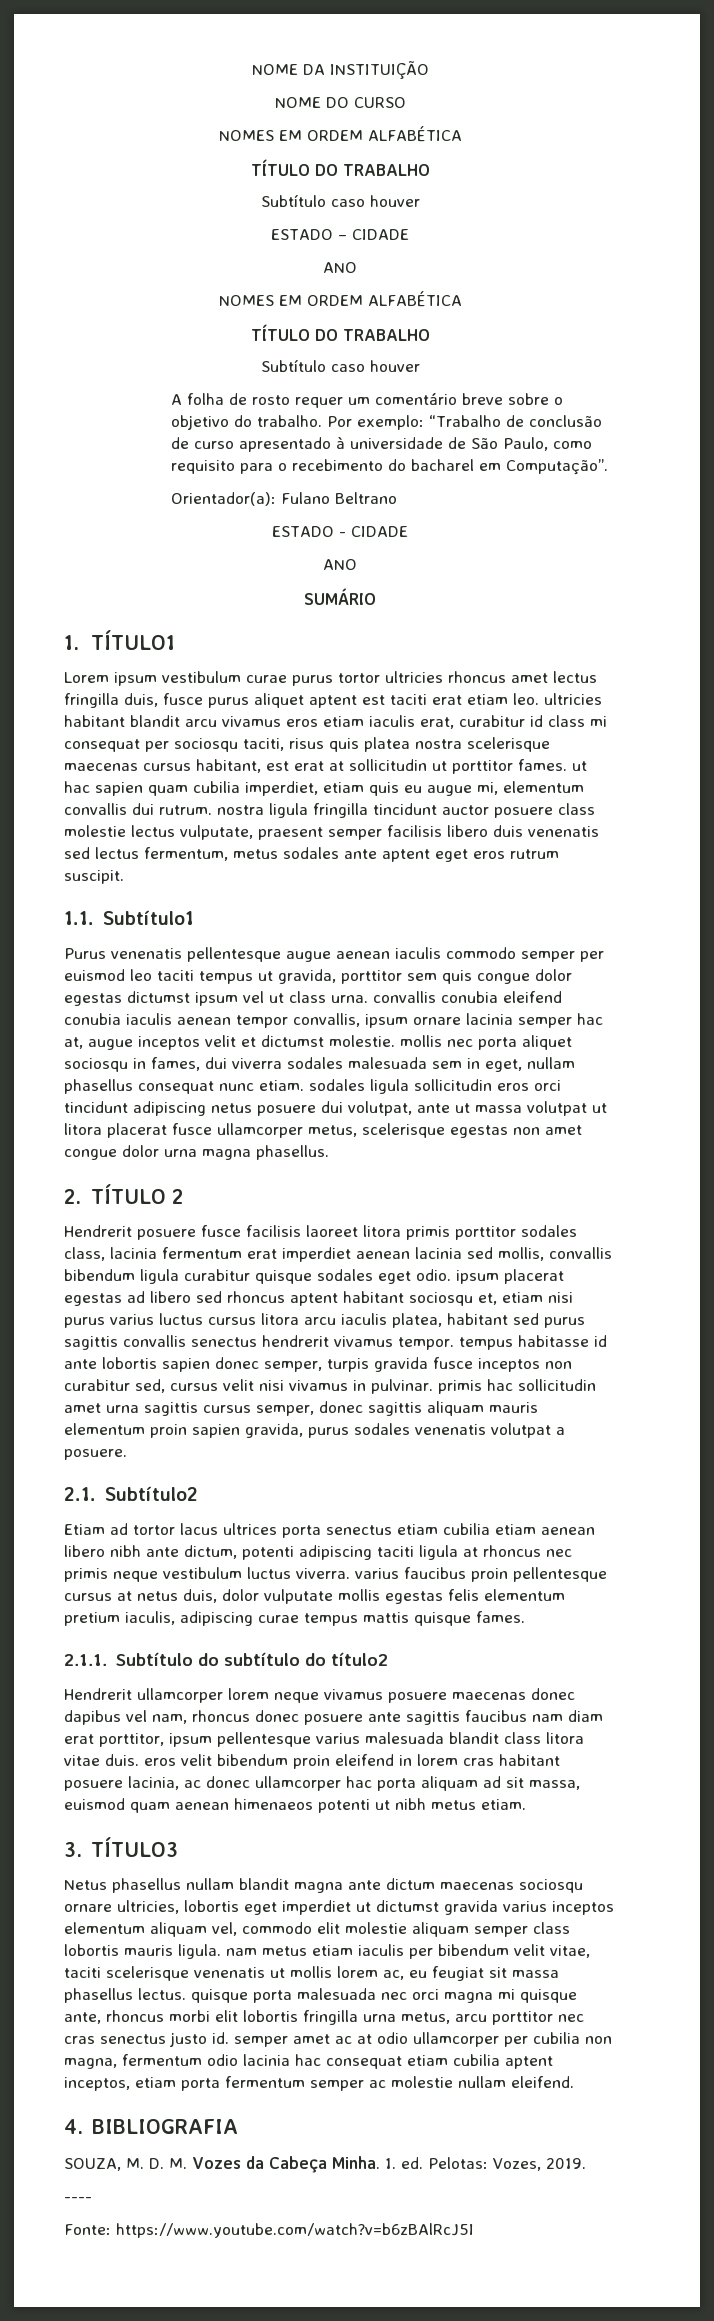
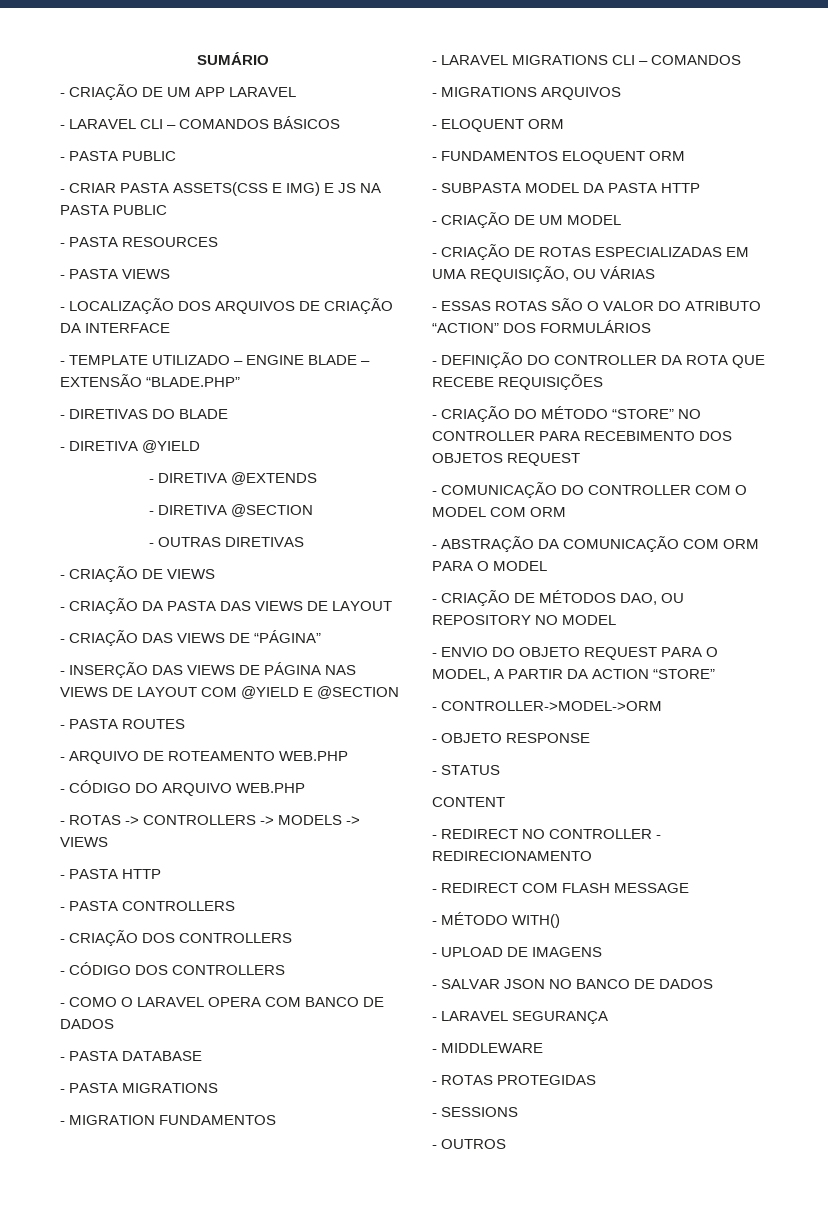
- NOME DA INSTITUIÇÃO
- NOME DO CURSO
- NOMES EM ORDEM ALFABÉTICA
- TÍTULO DO TRABALHO
- Subtítulo caso houver
- ESTADO – CIDADE
- ANO
- NOMES EM ORDEM ALFABÉTICA
- TÍTULO DO TRABALHO
- Subtítulo caso houver
- A folha de rosto requer um comentário breve sobre o objetivo do trabalho. Por exemplo: “Trabalho de conclusão de curso apresentado à universidade de São Paulo, como requisito para o recebimento do bacharel em Computação”.
- Orientador(a): Fulano Beltrano
- ESTADO - CIDADE
- ANO
  SUMÁRIO
- 1. TÍTULO1
- Lorem ipsum vestibulum curae purus tortor ultricies rhoncus amet lectus fringilla duis, fusce purus aliquet aptent est taciti erat etiam leo. ultricies habitant blandit arcu vivamus eros etiam iaculis erat, curabitur id class mi consequat per sociosqu taciti, risus quis platea nostra scelerisque maecenas cursus habitant, est erat at sollicitudin ut porttitor fames. ut hac sapien quam cubilia imperdiet, etiam quis eu augue mi, elementum convallis dui rutrum. nostra ligula fringilla tincidunt auctor posuere class molestie lectus vulputate, praesent semper facilisis libero duis venenatis sed lectus fermentum, metus sodales ante aptent eget eros rutrum suscipit.
- 1.1. Subtítulo1
- Purus venenatis pellentesque augue aenean iaculis commodo semper per euismod leo taciti tempus ut gravida, porttitor sem quis congue dolor egestas dictumst ipsum vel ut class urna. convallis conubia eleifend conubia iaculis aenean tempor convallis, ipsum ornare lacinia semper hac at, augue inceptos velit et dictumst molestie. mollis nec porta aliquet sociosqu in fames, dui viverra sodales malesuada sem in eget, nullam phasellus consequat nunc etiam. sodales ligula sollicitudin eros orci tincidunt adipiscing netus posuere dui volutpat, ante ut massa volutpat ut litora placerat fusce ullamcorper metus, scelerisque egestas non amet congue dolor urna magna phasellus.
- 2. TÍTULO 2
- Hendrerit posuere fusce facilisis laoreet litora primis porttitor sodales class, lacinia fermentum erat imperdiet aenean lacinia sed mollis, convallis bibendum ligula curabitur quisque sodales eget odio. ipsum placerat egestas ad libero sed rhoncus aptent habitant sociosqu et, etiam nisi purus varius luctus cursus litora arcu iaculis platea, habitant sed purus sagittis convallis senectus hendrerit vivamus tempor. tempus habitasse id ante lobortis sapien donec semper, turpis gravida fusce inceptos non curabitur sed, cursus velit nisi vivamus in pulvinar. primis hac sollicitudin amet urna sagittis cursus semper, donec sagittis aliquam mauris elementum proin sapien gravida, purus sodales venenatis volutpat a posuere.
- 2.1. Subtítulo2
- Etiam ad tortor lacus ultrices porta senectus etiam cubilia etiam aenean libero nibh ante dictum, potenti adipiscing taciti ligula at rhoncus nec primis neque vestibulum luctus viverra. varius faucibus proin pellentesque cursus at netus duis, dolor vulputate mollis egestas felis elementum pretium iaculis, adipiscing curae tempus mattis quisque fames.
- 2.1.1. Subtítulo do subtítulo do título2
- Hendrerit ullamcorper lorem neque vivamus posuere maecenas donec dapibus vel nam, rhoncus donec posuere ante sagittis faucibus nam diam erat porttitor, ipsum pellentesque varius malesuada blandit class litora vitae duis. eros velit bibendum proin eleifend in lorem cras habitant posuere lacinia, ac donec ullamcorper hac porta aliquam ad sit massa, euismod quam aenean himenaeos potenti ut nibh metus etiam.
- 3. TÍTULO3
- Netus phasellus nullam blandit magna ante dictum maecenas sociosqu ornare ultricies, lobortis eget imperdiet ut dictumst gravida varius inceptos elementum aliquam vel, commodo elit molestie aliquam semper class lobortis mauris ligula. nam metus etiam iaculis per bibendum velit vitae, taciti scelerisque venenatis ut mollis lorem ac, eu feugiat sit massa phasellus lectus. quisque porta malesuada nec orci magna mi quisque ante, rhoncus morbi elit lobortis fringilla urna metus, arcu porttitor nec cras senectus justo id. semper amet ac at odio ullamcorper per cubilia non magna, fermentum odio lacinia hac consequat etiam cubilia aptent inceptos, etiam porta fermentum semper ac molestie nullam eleifend.
- 4. BIBLIOGRAFIA
- SOUZA, M. D. M. Vozes da Cabeça Minha. 1. ed. Pelotas: Vozes, 2019.
- ----
- Fonte: https://www.youtube.com/watch?v=b6zBAlRcJ5I
+ - CRIAÇÃO DE UM APP LARAVEL
+ - LARAVEL CLI – COMANDOS BÁSICOS
+ - PASTA PUBLIC
+ - CRIAR PASTA ASSETS(CSS E IMG) E JS NA PASTA PUBLIC
+ - PASTA RESOURCES
+ - PASTA VIEWS
+ - LOCALIZAÇÃO DOS ARQUIVOS DE CRIAÇÃO DA INTERFACE
+ - TEMPLATE UTILIZADO – ENGINE BLADE – EXTENSÃO “BLADE.PHP”
+ - DIRETIVAS DO BLADE
+ - DIRETIVA @YIELD
+ - DIRETIVA @EXTENDS
+ - DIRETIVA @SECTION
+ - OUTRAS DIRETIVAS
+ - CRIAÇÃO DE VIEWS
+ - CRIAÇÃO DA PASTA DAS VIEWS DE LAYOUT
+ - CRIAÇÃO DAS VIEWS DE “PÁGINA”
+ - INSERÇÃO DAS VIEWS DE PÁGINA NAS VIEWS DE LAYOUT COM @YIELD E @SECTION
+ - PASTA ROUTES
+ - ARQUIVO DE ROTEAMENTO WEB.PHP
+ - CÓDIGO DO ARQUIVO WEB.PHP
+ - ROTAS -> CONTROLLERS -> MODELS -> VIEWS
+ - PASTA HTTP
+ - PASTA CONTROLLERS
+ - CRIAÇÃO DOS CONTROLLERS
+ - CÓDIGO DOS CONTROLLERS
+ - COMO O LARAVEL OPERA COM BANCO DE DADOS
+ - PASTA DATABASE
+ - PASTA MIGRATIONS
+ - MIGRATION FUNDAMENTOS
+ - LARAVEL MIGRATIONS CLI – COMANDOS
+ - MIGRATIONS ARQUIVOS
+ - ELOQUENT ORM
+ - FUNDAMENTOS ELOQUENT ORM
+ - SUBPASTA MODEL DA PASTA HTTP
+ - CRIAÇÃO DE UM MODEL
+ - CRIAÇÃO DE ROTAS ESPECIALIZADAS EM UMA REQUISIÇÃO, OU VÁRIAS
+ - ESSAS ROTAS SÃO O VALOR DO ATRIBUTO “ACTION” DOS FORMULÁRIOS
+ - DEFINIÇÃO DO CONTROLLER DA ROTA QUE RECEBE REQUISIÇÕES
+ - CRIAÇÃO DO MÉTODO “STORE” NO CONTROLLER PARA RECEBIMENTO DOS OBJETOS REQUEST
+ - COMUNICAÇÃO DO CONTROLLER COM O MODEL COM ORM
+ - ABSTRAÇÃO DA COMUNICAÇÃO COM ORM PARA O MODEL
+ - CRIAÇÃO DE MÉTODOS DAO, OU REPOSITORY NO MODEL
+ - ENVIO DO OBJETO REQUEST PARA O MODEL, A PARTIR DA ACTION “STORE”
+ - CONTROLLER->MODEL->ORM
+ - OBJETO RESPONSE
+ - STATUS
+ CONTENT
+ - REDIRECT NO CONTROLLER - REDIRECIONAMENTO
+ - REDIRECT COM FLASH MESSAGE
+ - MÉTODO WITH()
+ - UPLOAD DE IMAGENS
+ - SALVAR JSON NO BANCO DE DADOS
+ - LARAVEL SEGURANÇA
+ - MIDDLEWARE
+ - ROTAS PROTEGIDAS
+ - SESSIONS
+ - OUTROS

